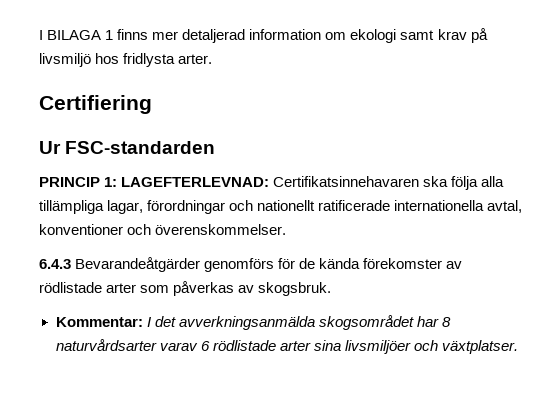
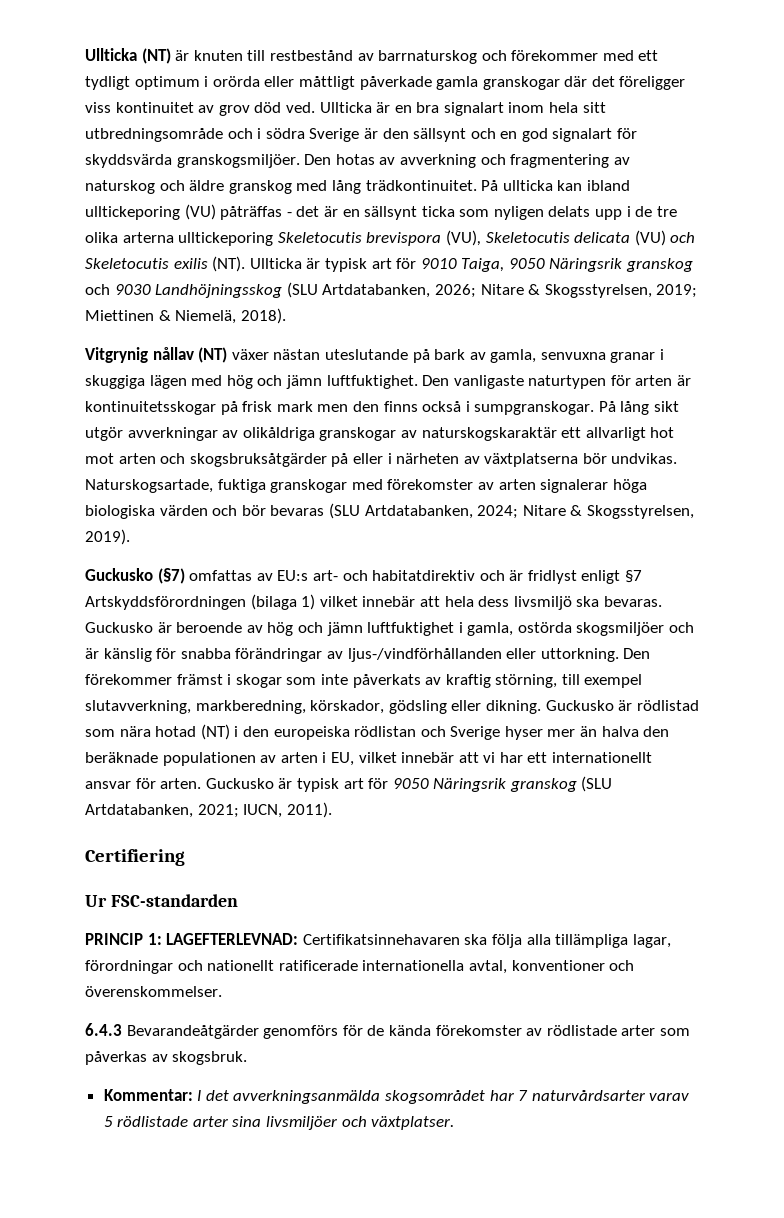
- I BILAGA 1 finns mer detaljerad information om ekologi samt krav på livsmiljö hos fridlysta arter.
+ Ullticka (NT) är knuten till restbestånd av barrnaturskog och förekommer med ett tydligt optimum i orörda eller måttligt påverkade gamla granskogar där det föreligger viss kontinuitet av grov död ved. Ullticka är en bra signalart inom hela sitt utbredningsområde och i södra Sverige är den sällsynt och en god signalart för skyddsvärda granskogsmiljöer. Den hotas av avverkning och fragmentering av naturskog och äldre granskog med lång trädkontinuitet. På ullticka kan ibland ulltickeporing (VU) påträffas - det är en sällsynt ticka som nyligen delats upp i de tre olika arterna ulltickeporing Skeletocutis brevispora (VU), Skeletocutis delicata (VU) och Skeletocutis exilis (NT). Ullticka är typisk art för 9010 Taiga, 9050 Näringsrik granskog och 9030 Landhöjningsskog (SLU Artdatabanken, 2026; Nitare & Skogsstyrelsen, 2019; Miettinen & Niemelä, 2018).
+ Vitgrynig nållav (NT) växer nästan uteslutande på bark av gamla, senvuxna granar i skuggiga lägen med hög och jämn luftfuktighet. Den vanligaste naturtypen för arten är kontinuitetsskogar på frisk mark men den finns också i sumpgranskogar. På lång sikt utgör avverkningar av olikåldriga granskogar av naturskogskaraktär ett allvarligt hot mot arten och skogsbruksåtgärder på eller i närheten av växtplatserna bör undvikas. Naturskogsartade, fuktiga granskogar med förekomster av arten signalerar höga biologiska värden och bör bevaras (SLU Artdatabanken, 2024; Nitare & Skogsstyrelsen, 2019).
+ Guckusko (§7) omfattas av EU:s art- och habitatdirektiv och är fridlyst enligt §7 Artskyddsförordningen (bilaga 1) vilket innebär att hela dess livsmiljö ska bevaras. Guckusko är beroende av hög och jämn luftfuktighet i gamla, ostörda skogsmiljöer och är känslig för snabba förändringar av ljus-/vindförhållanden eller uttorkning. Den förekommer främst i skogar som inte påverkats av kraftig störning, till exempel slutavverkning, markberedning, körskador, gödsling eller dikning. Guckusko är rödlistad som nära hotad (NT) i den europeiska rödlistan och Sverige hyser mer än halva den beräknade populationen av arten i EU, vilket innebär att vi har ett internationellt ansvar för arten. Guckusko är typisk art för 9050 Näringsrik granskog (SLU Artdatabanken, 2021; IUCN, 2011).
- Kommentar: I det avverkningsanmälda skogsområdet har 8 naturvårdsarter varav 6 rödlistade arter sina livsmiljöer och växtplatser.
+ Kommentar: I det avverkningsanmälda skogsområdet har 7 naturvårdsarter varav 5 rödlistade arter sina livsmiljöer och växtplatser.

